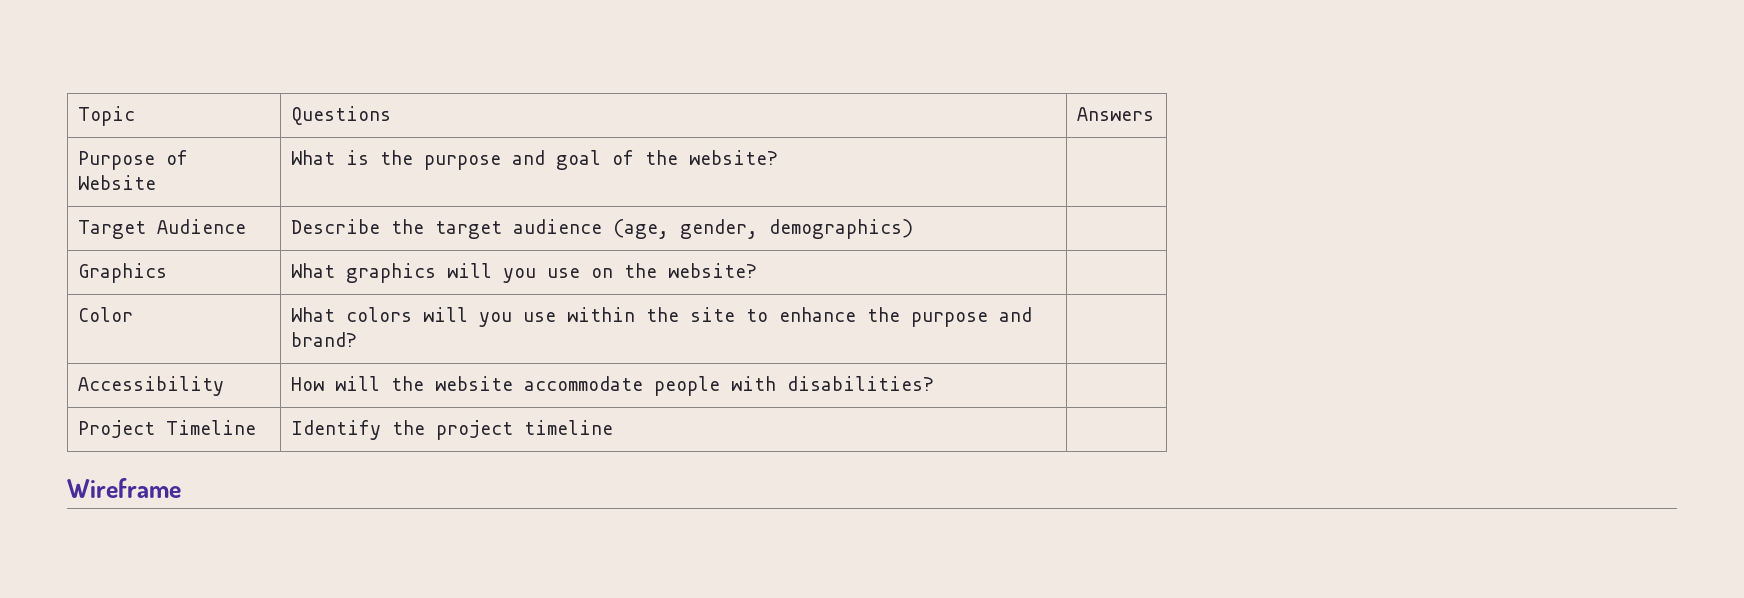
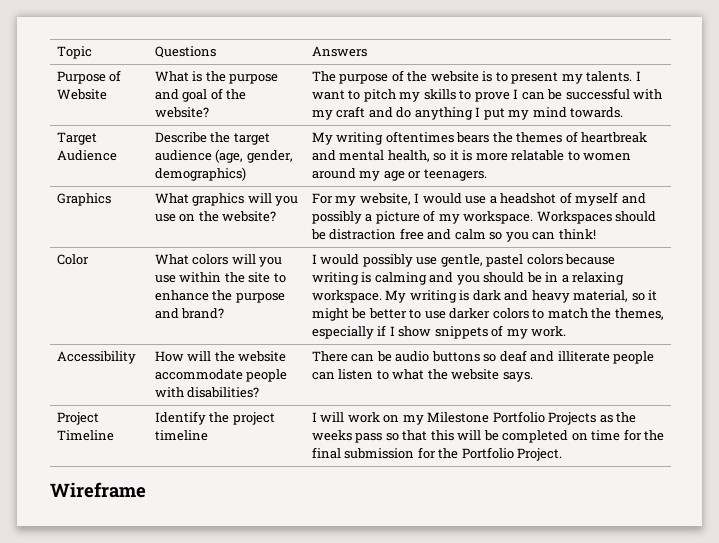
+ The purpose of the website is to present my talents. I want to pitch my skills to prove I can be successful with my craft and do anything I put my mind towards.
- Target Audience | Describe the target audience (age, gender, demographics) |
+ Target Audience | Describe the target audience (age, gender, demographics) | My writing oftentimes bears the themes of heartbreak and mental health, so it is more relatable to women around my age or teenagers.
- Graphics | What graphics will you use on the website? |
+ Graphics | What graphics will you use on the website? | For my website, I would use a headshot of myself and possibly a picture of my workspace. Workspaces should be distraction free and calm so you can think!
+ I would possibly use gentle, pastel colors because writing is calming and you should be in a relaxing workspace. My writing is dark and heavy material, so it might be better to use darker colors to match the themes, especially if I show snippets of my work.
- Accessibility | How will the website accommodate people with disabilities? |
+ Accessibility | How will the website accommodate people with disabilities? | There can be audio buttons so deaf and illiterate people can listen to what the website says.
- Project Timeline | Identify the project timeline |
+ Project Timeline | Identify the project timeline | I will work on my Milestone Portfolio Projects as the weeks pass so that this will be completed on time for the final submission for the Portfolio Project.

